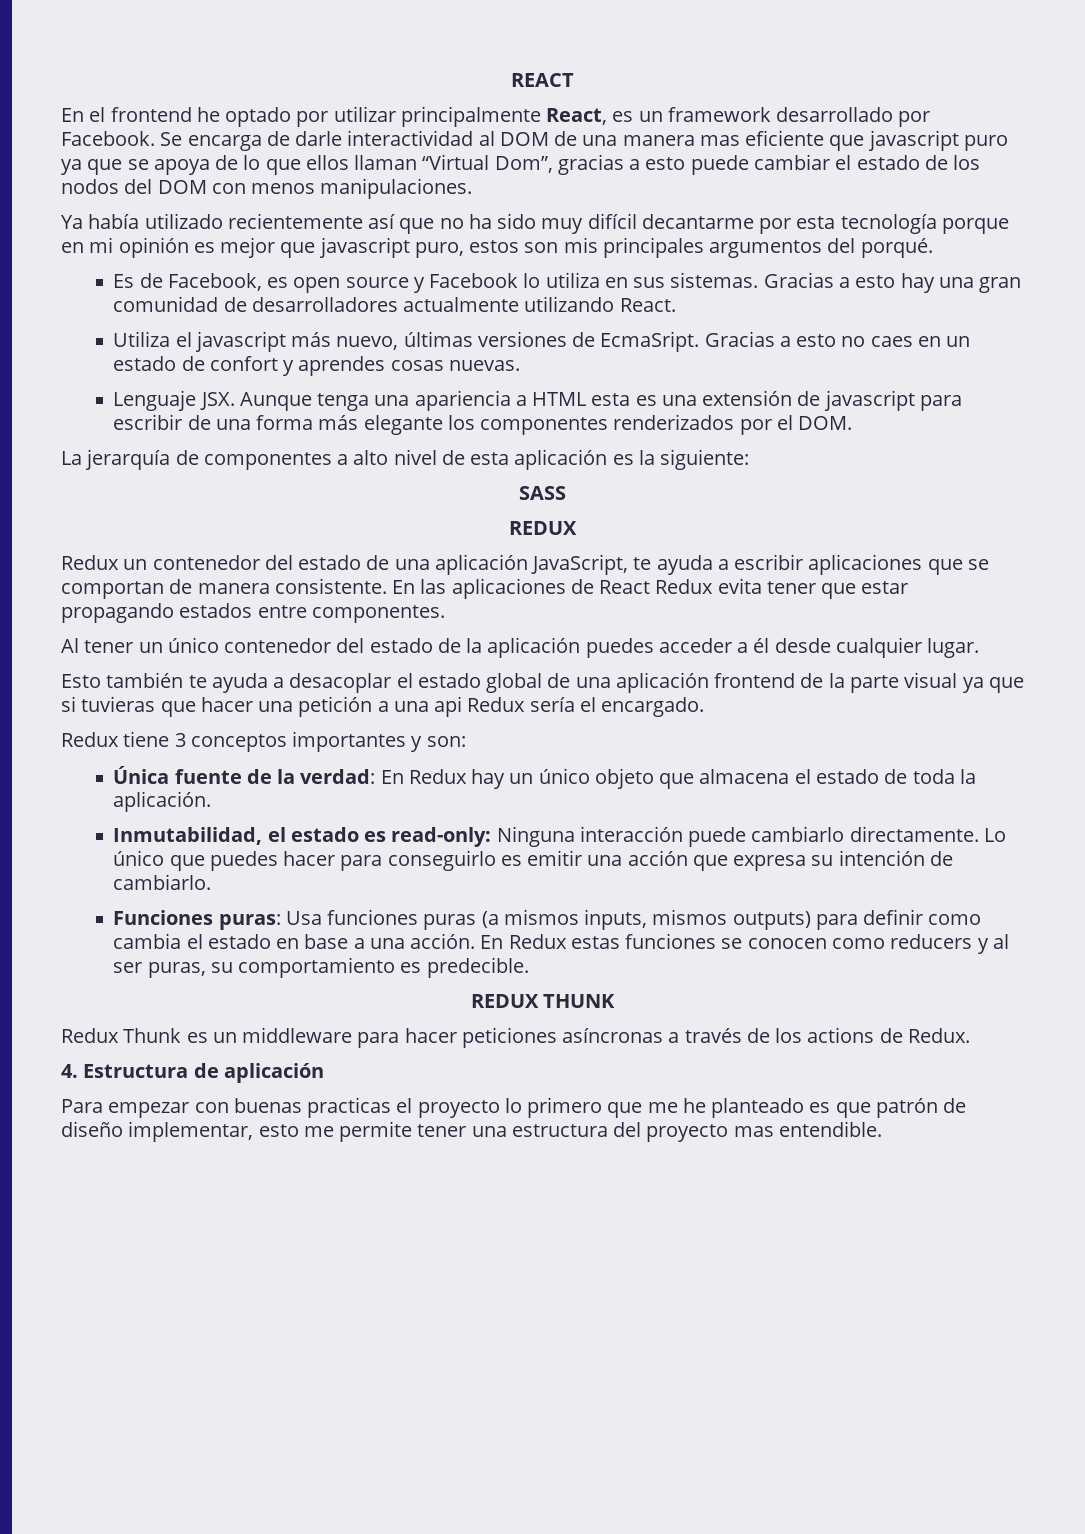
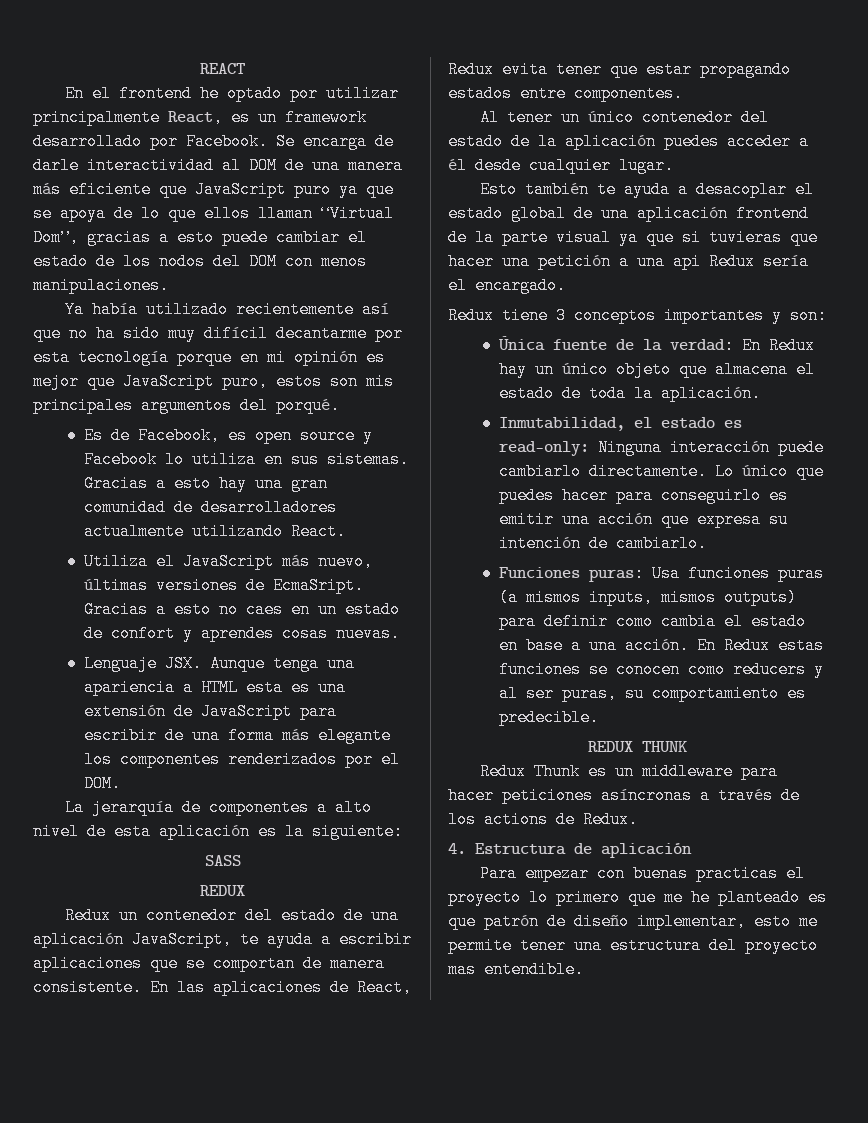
- Se encarga de darle interactividad al DOM de una manera mas eficiente que javascript puro ya que se apoya de lo que ellos llaman “Virtual Dom”, gracias a esto puede cambiar el estado de los nodos del DOM con menos manipulaciones.
+ Se encarga de darle interactividad al DOM de una manera más eficiente que JavaScript puro ya que se apoya de lo que ellos llaman “Virtual Dom”, gracias a esto puede cambiar el estado de los nodos del DOM con menos manipulaciones.
- Ya había utilizado recientemente así que no ha sido muy difícil decantarme por esta tecnología porque en mi opinión es mejor que javascript puro, estos son mis principales argumentos del porqué.
+ Ya había utilizado recientemente así que no ha sido muy difícil decantarme por esta tecnología porque en mi opinión es mejor que JavaScript puro, estos son mis principales argumentos del porqué.
- Utiliza el javascript más nuevo, últimas versiones de EcmaSript.
+ Utiliza el JavaScript más nuevo, últimas versiones de EcmaSript.
- Lenguaje JSX. Aunque tenga una apariencia a HTML esta es una extensión de javascript para escribir de una forma más elegante los componentes renderizados por el DOM.
+ Lenguaje JSX. Aunque tenga una apariencia a HTML esta es una extensión de JavaScript para escribir de una forma más elegante los componentes renderizados por el DOM.
- En las aplicaciones de React Redux evita tener que estar propagando estados entre componentes.
+ En las aplicaciones de React, Redux evita tener que estar propagando estados entre componentes.

